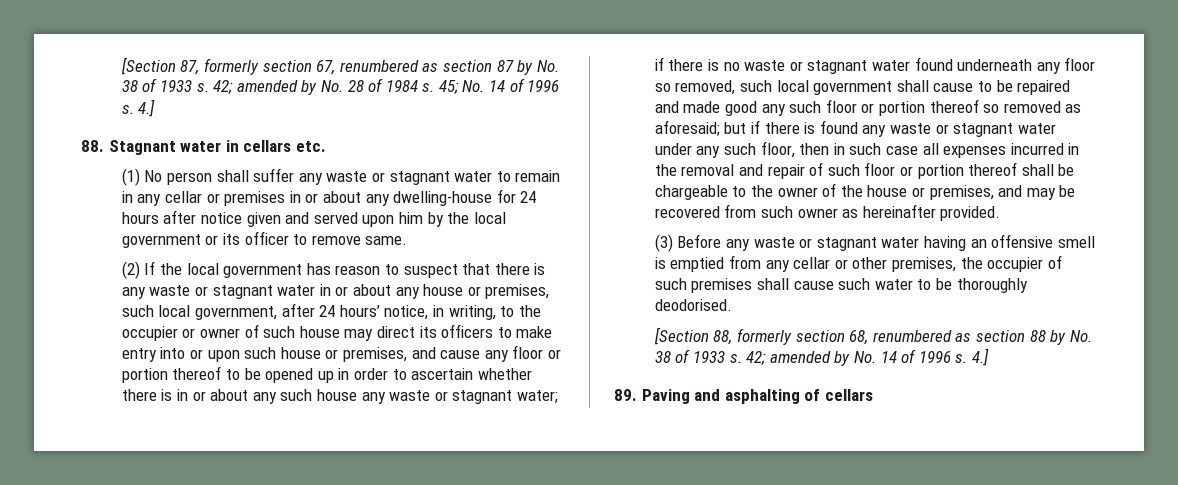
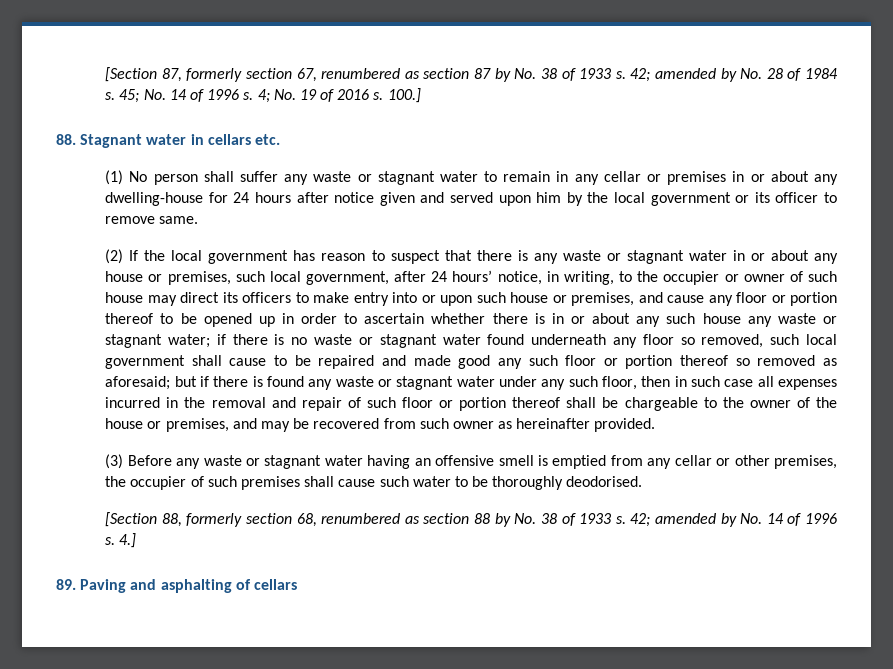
- 45; No. 14 of 1996 s. 4.]
+ 45; No. 14 of 1996 s. 4; No. 19 of 2016 s. 100.]

